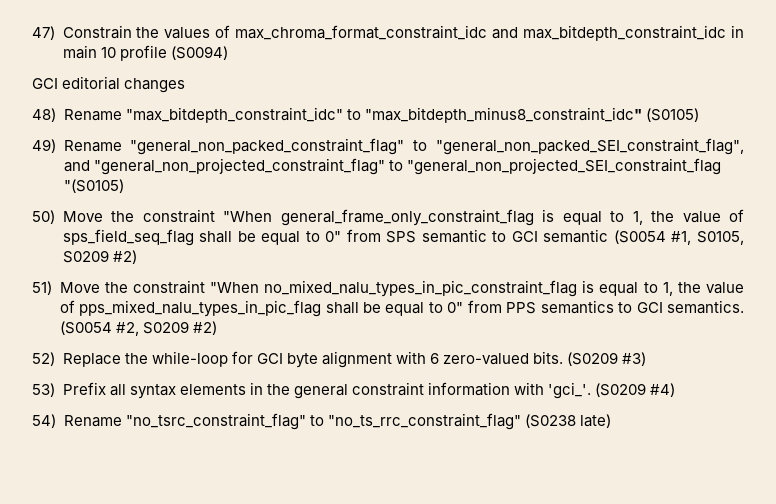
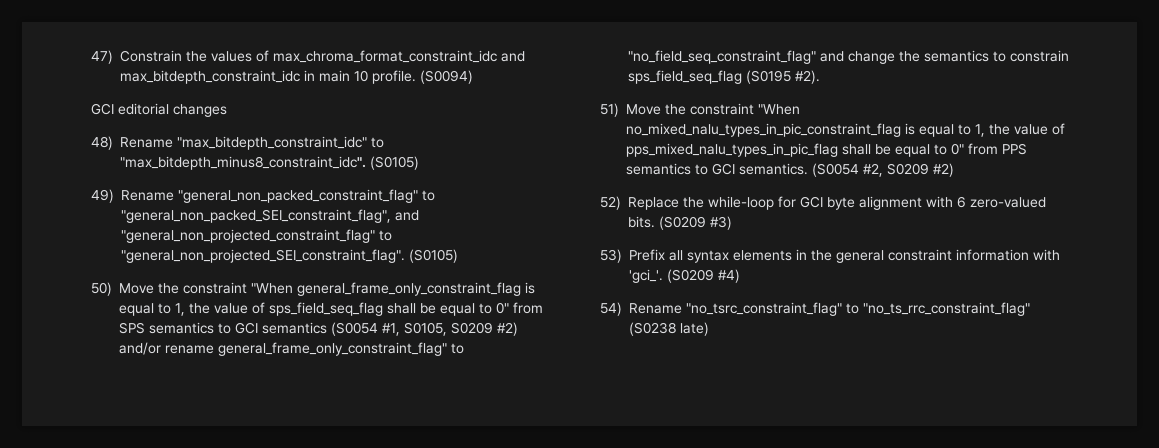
- 47) Constrain the values of max_chroma_format_constraint_idc and max_bitdepth_constraint_idc in main 10 profile (S0094)
+ 47) Constrain the values of max_chroma_format_constraint_idc and max_bitdepth_constraint_idc in main 10 profile. (S0094)
- 48) Rename "max_bitdepth_constraint_idc" to "max_bitdepth_minus8_constraint_idc" (S0105)
+ 48) Rename "max_bitdepth_constraint_idc" to "max_bitdepth_minus8_constraint_idc". (S0105)
- 49) Rename "general_non_packed_constraint_flag" to "general_non_packed_SEI_constraint_flag", and "general_non_projected_constraint_flag" to "general_non_projected_SEI_constraint_flag "(S0105)
+ 49) Rename "general_non_packed_constraint_flag" to "general_non_packed_SEI_constraint_flag", and "general_non_projected_constraint_flag" to "general_non_projected_SEI_constraint_flag". (S0105)
- 50) Move the constraint "When general_frame_only_constraint_flag is equal to 1, the value of sps_field_seq_flag shall be equal to 0" from SPS semantic to GCI semantic (S0054 #1, S0105, S0209 #2)
+ 50) Move the constraint "When general_frame_only_constraint_flag is equal to 1, the value of sps_field_seq_flag shall be equal to 0" from SPS semantics to GCI semantics (S0054 #1, S0105, S0209 #2) and/or rename general_frame_only_constraint_flag" to "no_field_seq_constraint_flag" and change the semantics to constrain sps_field_seq_flag (S0195 #2).

